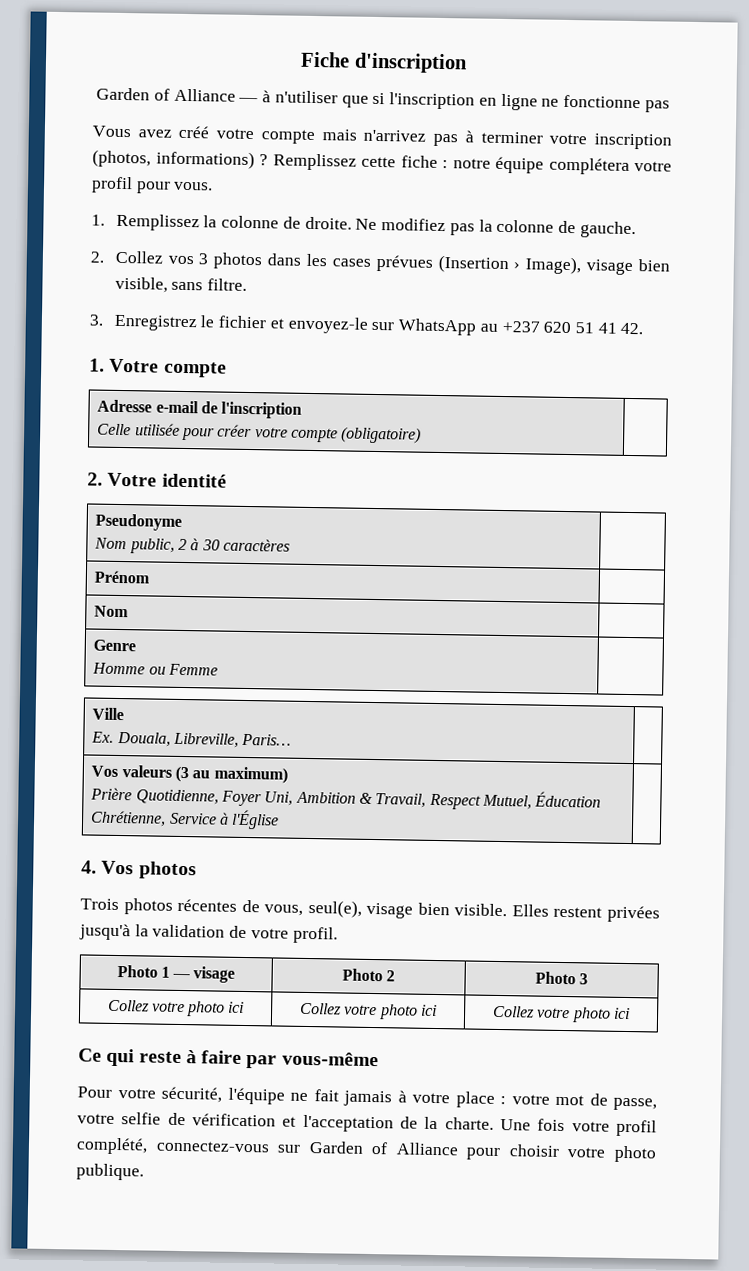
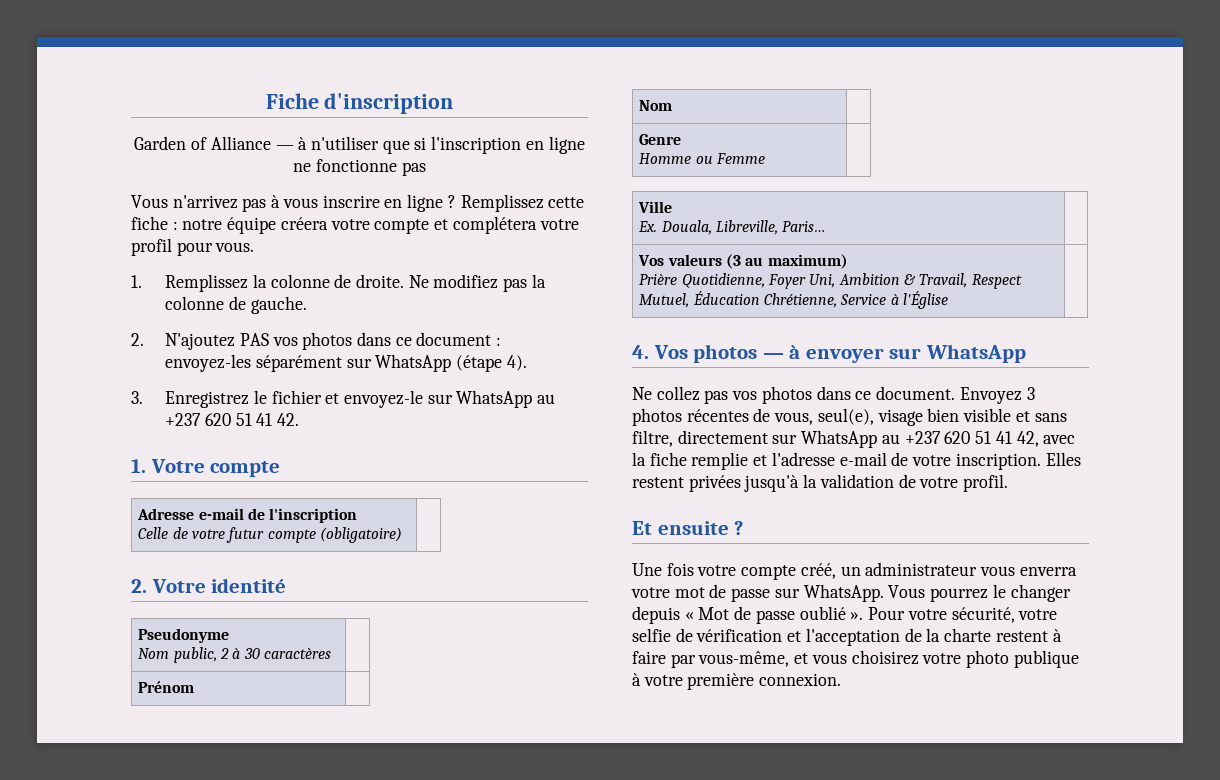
- Vous avez créé votre compte mais n'arrivez pas à terminer votre inscription (photos, informations) ?
+ Vous n'arrivez pas à vous inscrire en ligne ?
- Remplissez cette fiche : notre équipe complétera votre profil pour vous.
+ Remplissez cette fiche : notre équipe créera votre compte et complétera votre profil pour vous.
- 2. Collez vos 3 photos dans les cases prévues (Insertion › Image), visage bien visible, sans filtre.
+ 2. N'ajoutez PAS vos photos dans ce document : envoyez-les séparément sur WhatsApp (étape 4).
  Adresse e-mail de l'inscription
- Celle utilisée pour créer votre compte (obligatoire) |
+ Celle de votre futur compte (obligatoire) |
- 4. Vos photos
- Trois photos récentes de vous, seul(e), visage bien visible.
+ 4. Vos photos — à envoyer sur WhatsApp
+ Ne collez pas vos photos dans ce document. Envoyez 3 photos récentes de vous, seul(e), visage bien visible et sans filtre, directement sur WhatsApp au +237 620 51 41 42, avec la fiche remplie et l'adresse e-mail de votre inscription.
- Photo 1 — visage | Photo 2 | Photo 3
- Collez votre photo ici | Collez votre photo ici | Collez votre photo ici
- Ce qui reste à faire par vous-même
- Pour votre sécurité, l'équipe ne fait jamais à votre place : votre mot de passe, votre selfie de vérification et l'acceptation de la charte. Une fois votre profil complété, connectez-vous sur Garden of Alliance pour choisir votre photo publique.
+ Et ensuite ?
+ Une fois votre compte créé, un administrateur vous enverra votre mot de passe sur WhatsApp. Vous pourrez le changer depuis « Mot de passe oublié ». Pour votre sécurité, votre selfie de vérification et l'acceptation de la charte restent à faire par vous-même, et vous choisirez votre photo publique à votre première connexion.

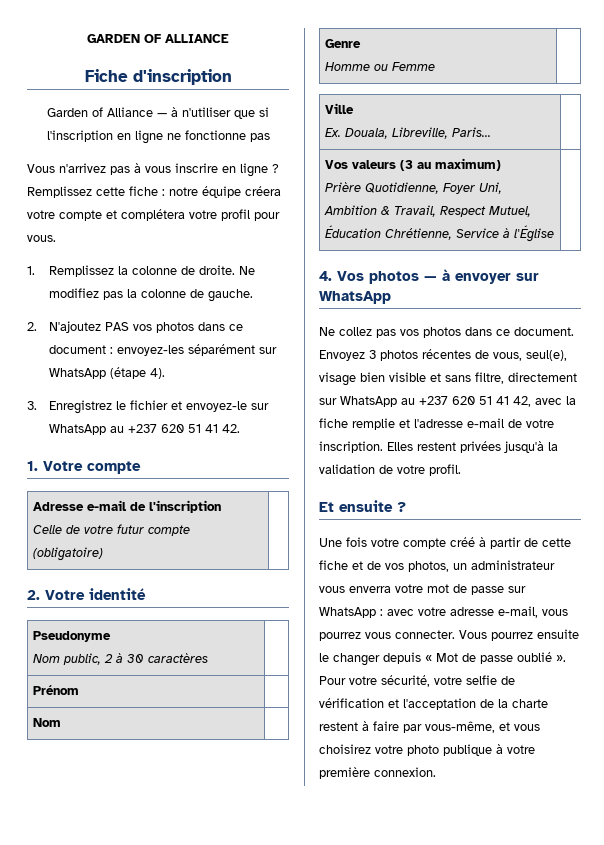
+ GARDEN OF ALLIANCE
- Une fois votre compte créé, un administrateur vous enverra votre mot de passe sur WhatsApp.
+ Une fois votre compte créé à partir de cette fiche et de vos photos, un administrateur vous enverra votre mot de passe sur WhatsApp : avec votre adresse e-mail, vous pourrez vous connecter.
- Vous pourrez le changer depuis « Mot de passe oublié ».
+ Vous pourrez ensuite le changer depuis « Mot de passe oublié ».

